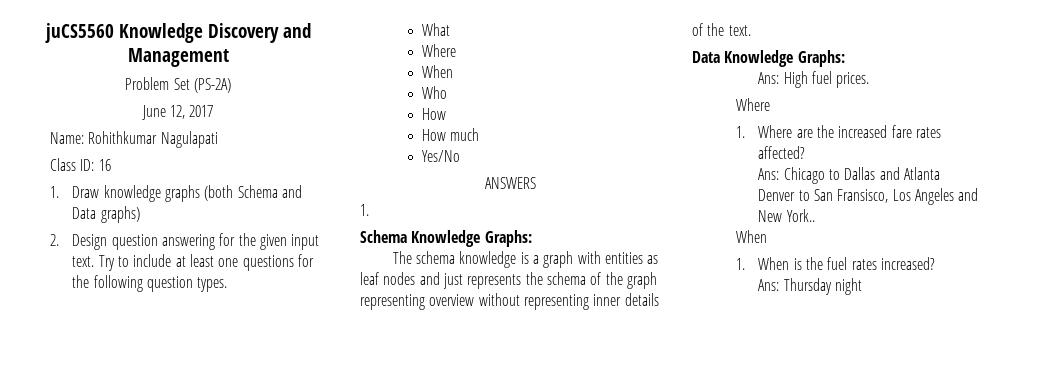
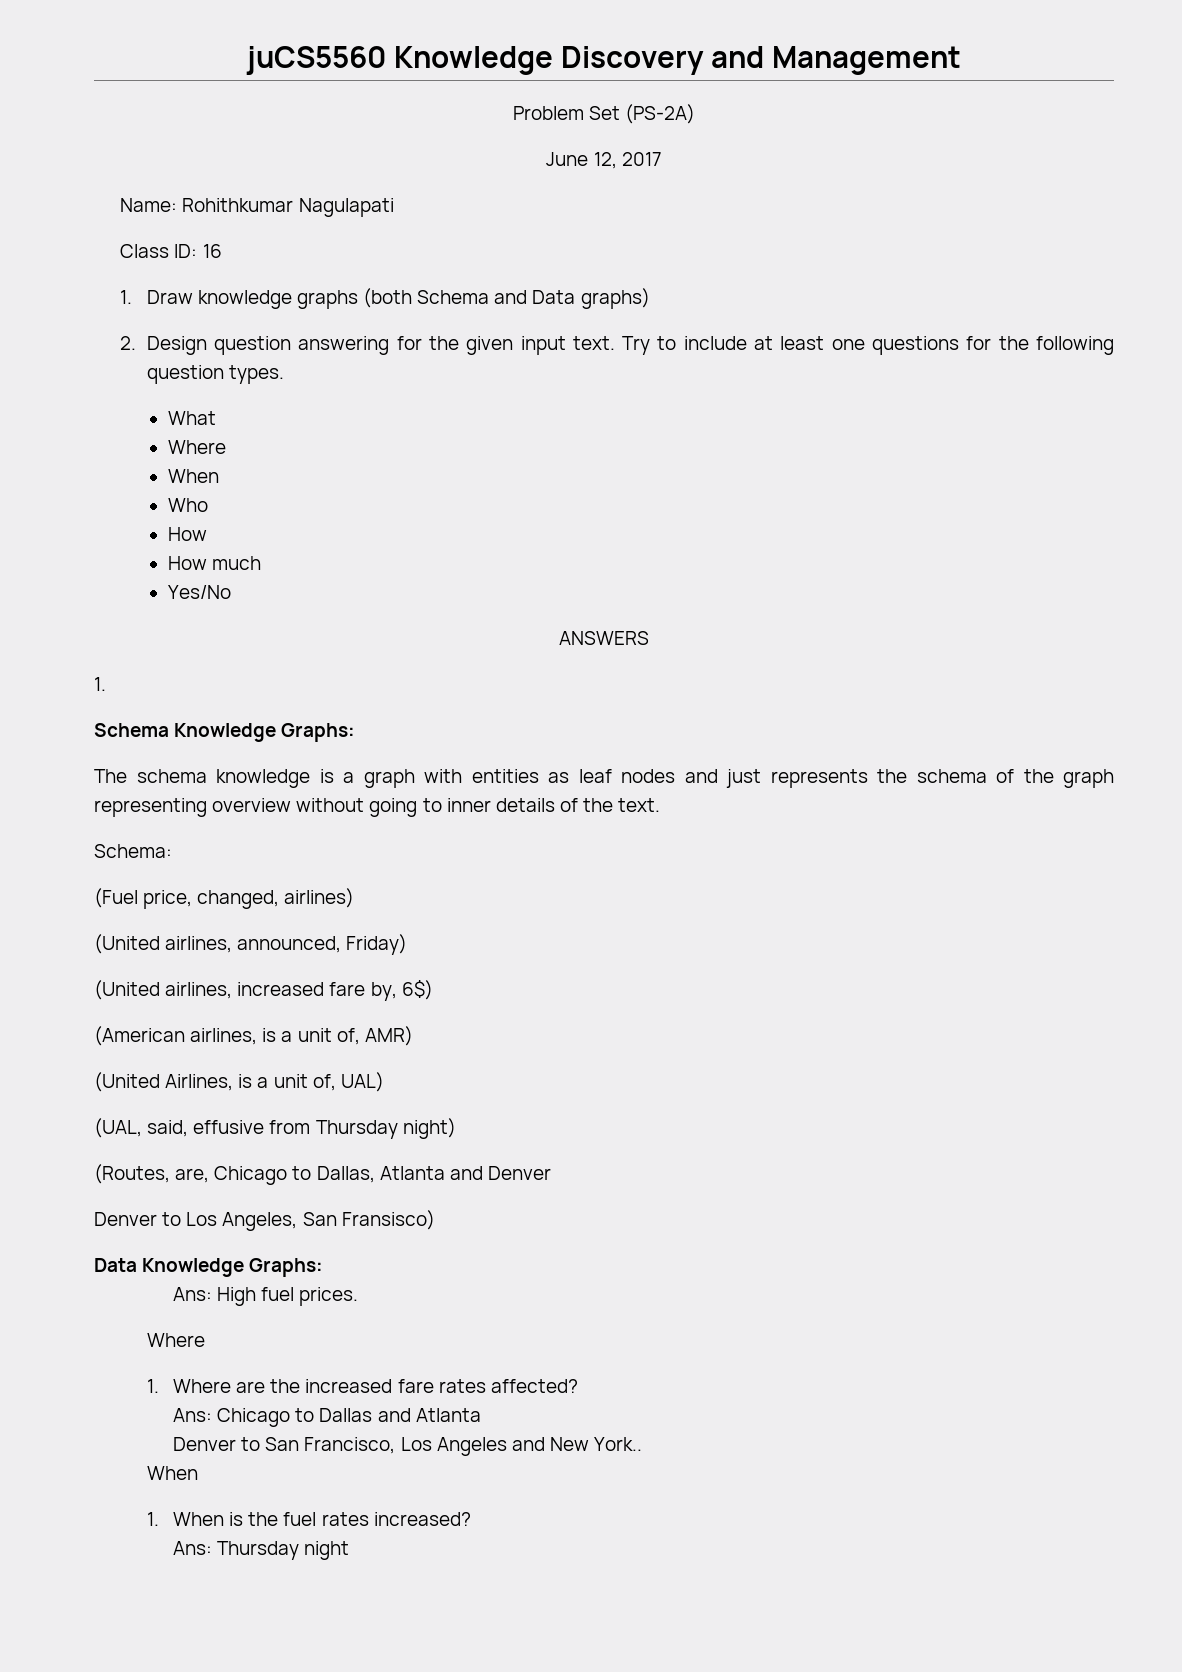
- The schema knowledge is a graph with entities as leaf nodes and just represents the schema of the graph representing overview without representing inner details of the text.
+ The schema knowledge is a graph with entities as leaf nodes and just represents the schema of the graph representing overview without going to inner details of the text.
+ Schema:
+ (Fuel price, changed, airlines)
+ (United airlines, announced, Friday)
+ (United airlines, increased fare by, 6$)
+ (American airlines, is a unit of, AMR)
+ (United Airlines, is a unit of, UAL)
+ (UAL, said, effusive from Thursday night)
+ (Routes, are, Chicago to Dallas, Atlanta and Denver
+ Denver to Los Angeles, San Fransisco)
- Denver to San Fransisco, Los Angeles and New York..
+ Denver to San Francisco, Los Angeles and New York..

